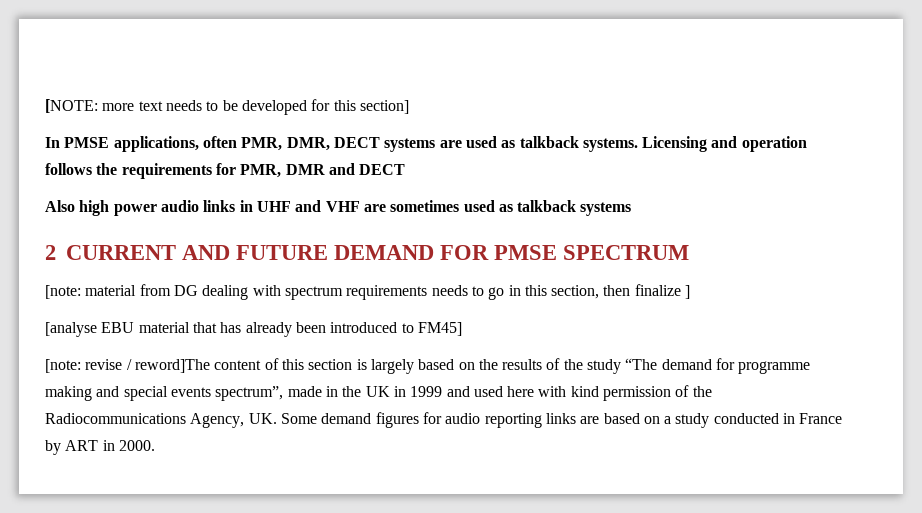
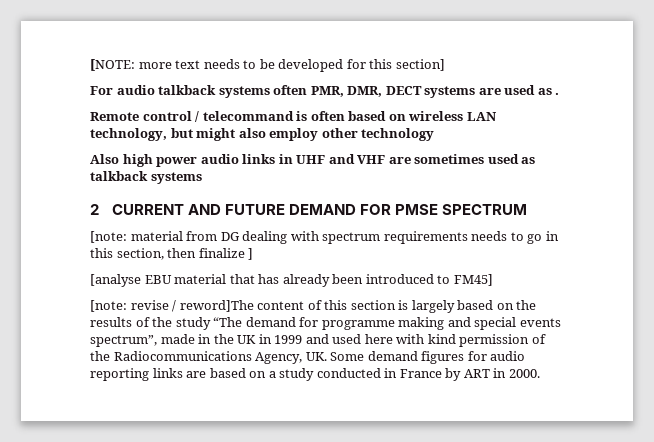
- In PMSE applications, often PMR, DMR, DECT systems are used as talkback systems. Licensing and operation follows the requirements for PMR, DMR and DECT
+ For audio talkback systems often PMR, DMR, DECT systems are used as .
+ Remote control / telecommand is often based on wireless LAN technology, but might also employ other technology

